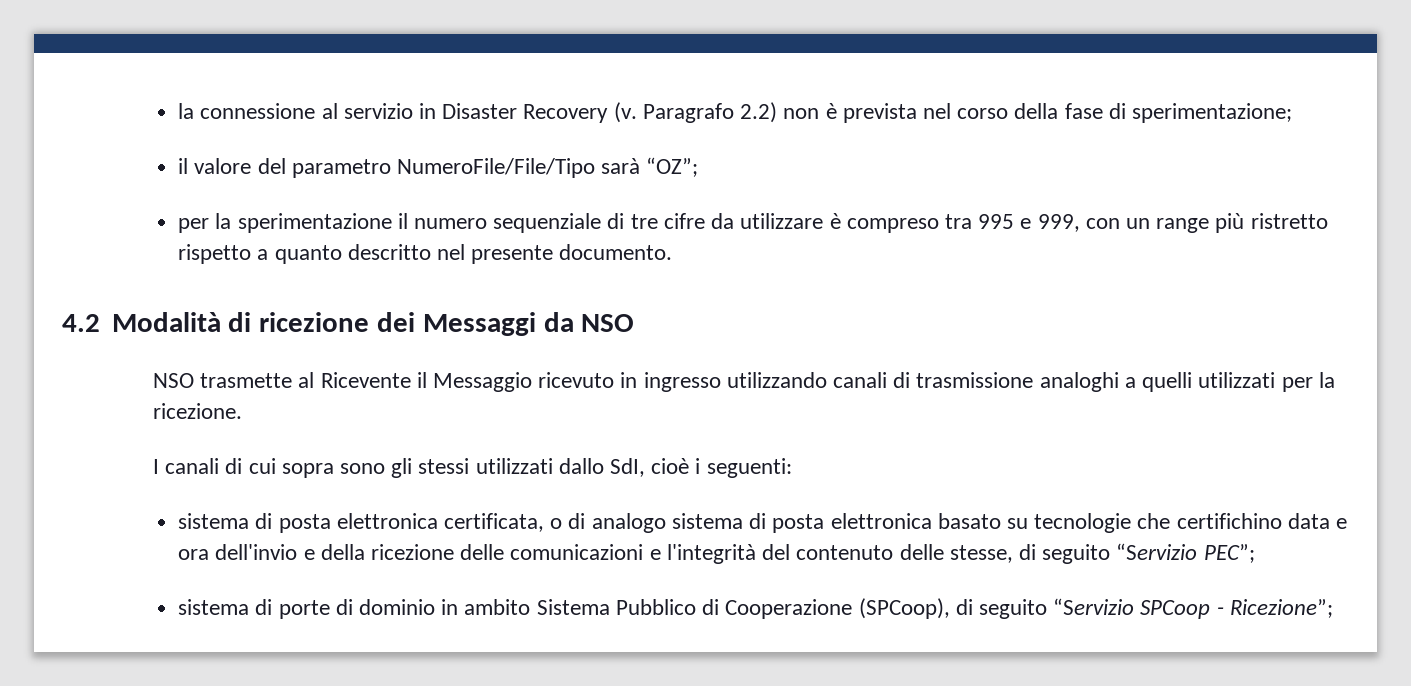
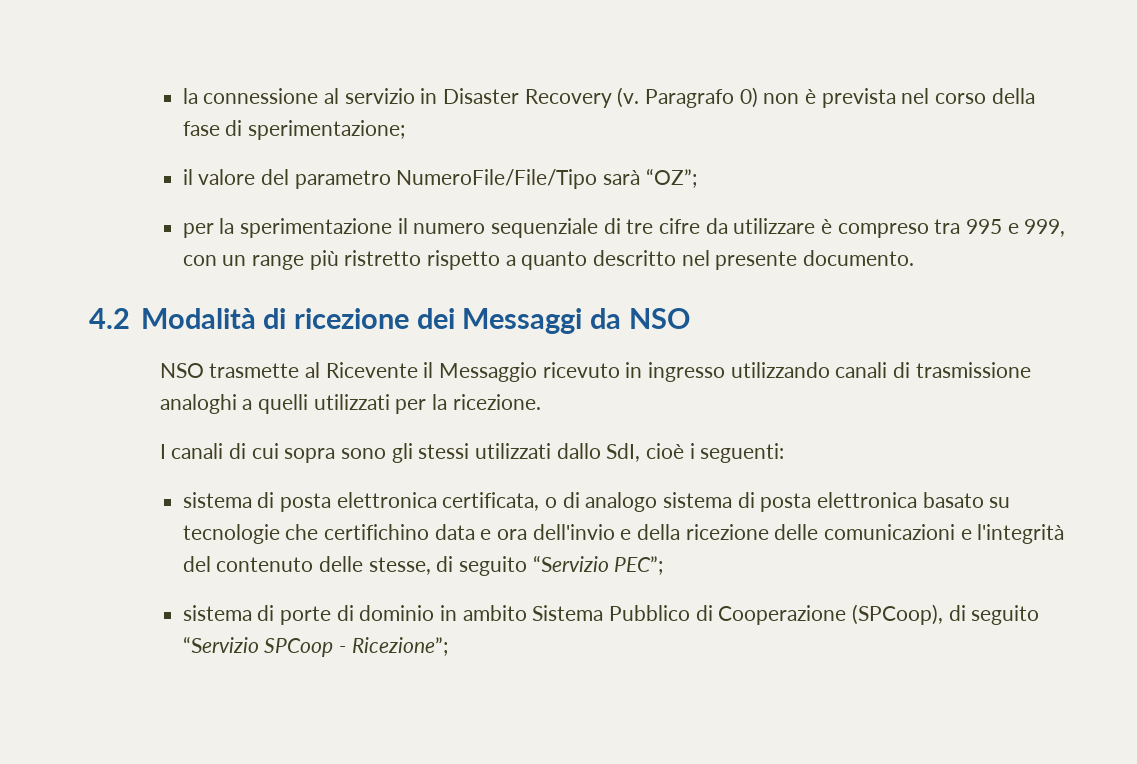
- Paragrafo 2.2) non è prevista nel corso della fase di sperimentazione;
+ Paragrafo 0) non è prevista nel corso della fase di sperimentazione;

